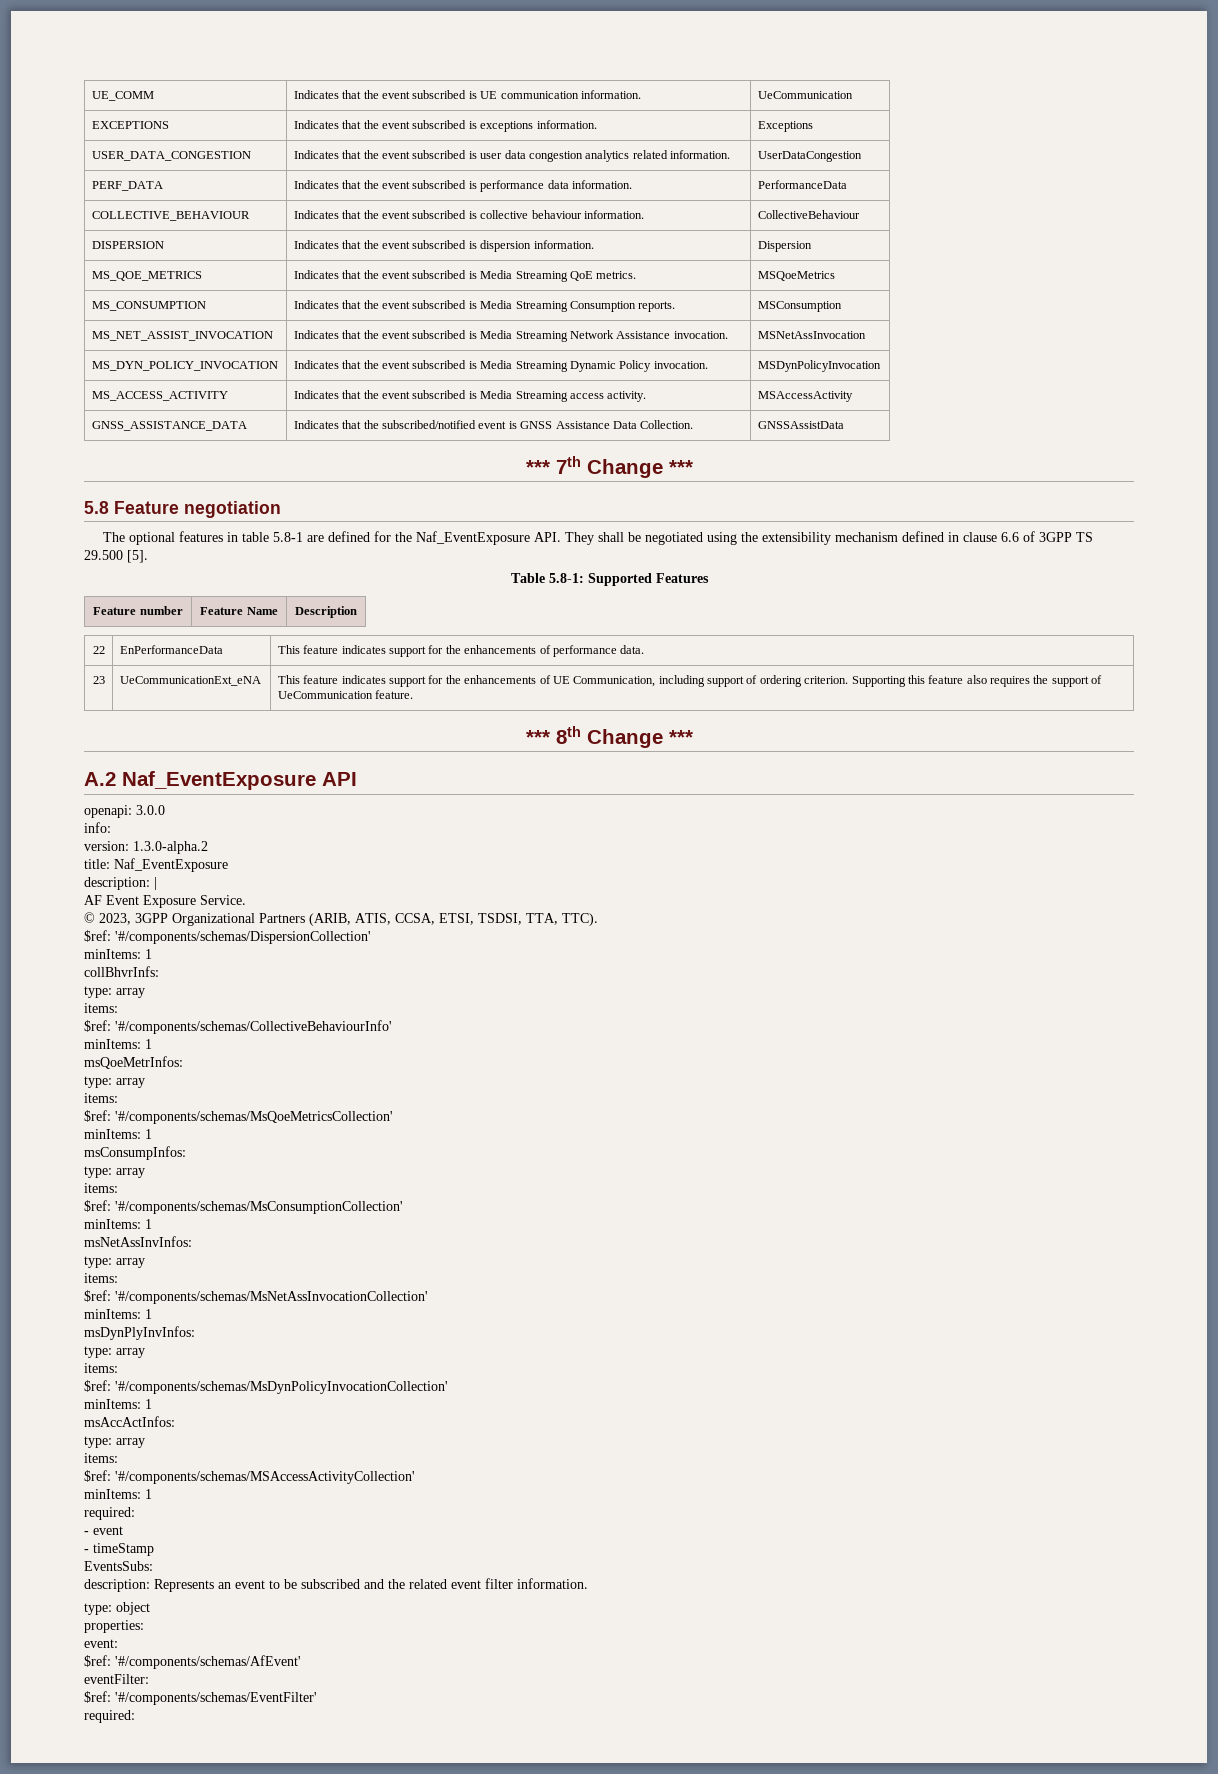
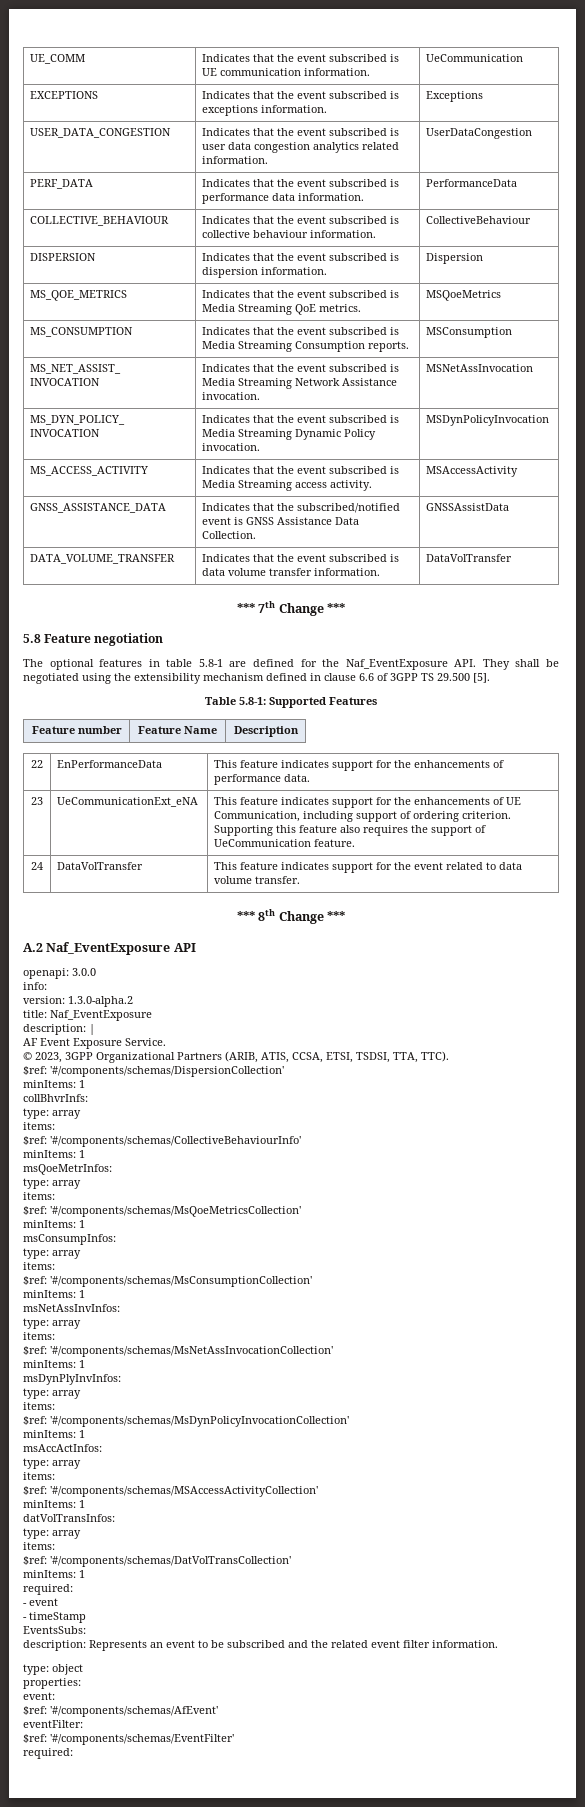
+ DATA_VOLUME_TRANSFER | Indicates that the event subscribed is data volume transfer information. | DataVolTransfer
+ 24 | DataVolTransfer | This feature indicates support for the event related to data volume transfer.
+ datVolTransInfos:
+ type: array
+ items:
+ $ref: '#/components/schemas/DatVolTransCollection'
+ minItems: 1

